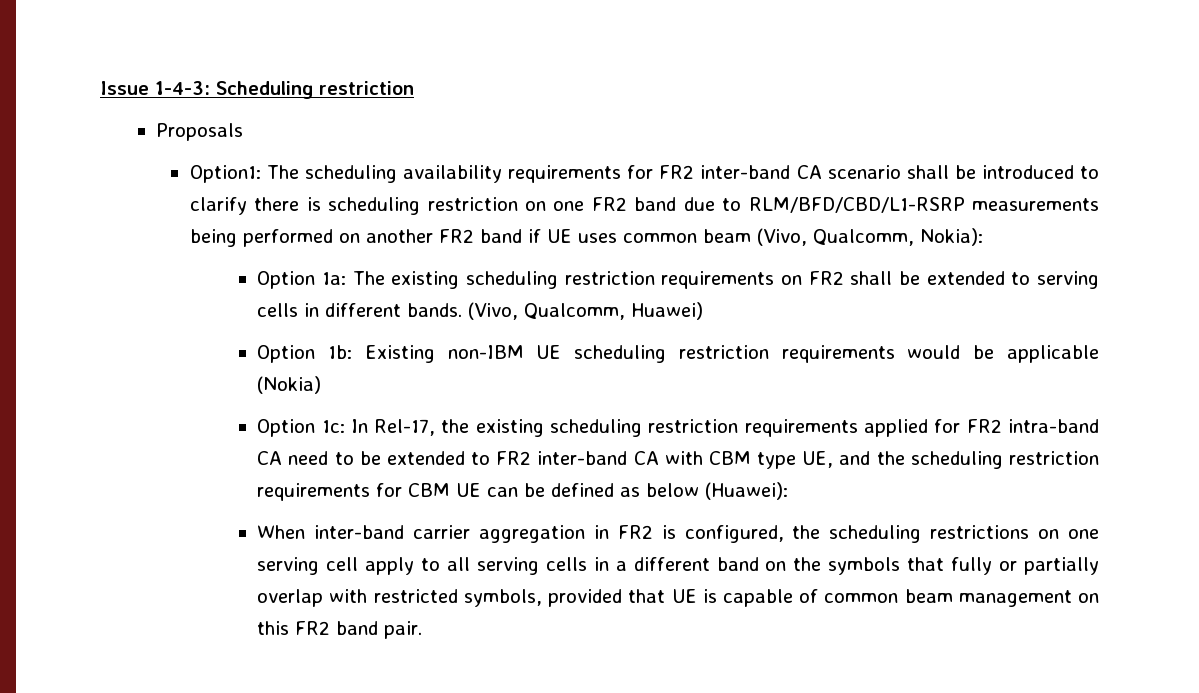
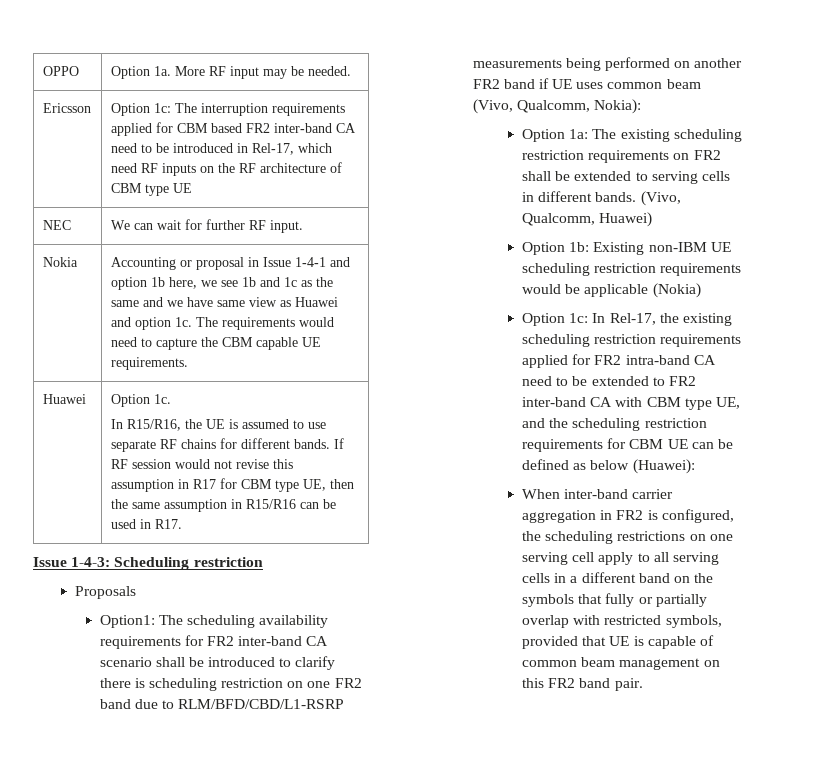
+ OPPO | Option 1a. More RF input may be needed.
+ Ericsson | Option 1c: The interruption requirements applied for CBM based FR2 inter-band CA need to be introduced in Rel-17, which need RF inputs on the RF architecture of CBM type UE
+ NEC | We can wait for further RF input.
+ Nokia | Accounting or proposal in Issue 1-4-1 and option 1b here, we see 1b and 1c as the same and we have same view as Huawei and option 1c. The requirements would need to capture the CBM capable UE requirements.
+ Huawei | Option 1c.
+ In R15/R16, the UE is assumed to use separate RF chains for different bands. If RF session would not revise this assumption in R17 for CBM type UE, then the same assumption in R15/R16 can be used in R17.

